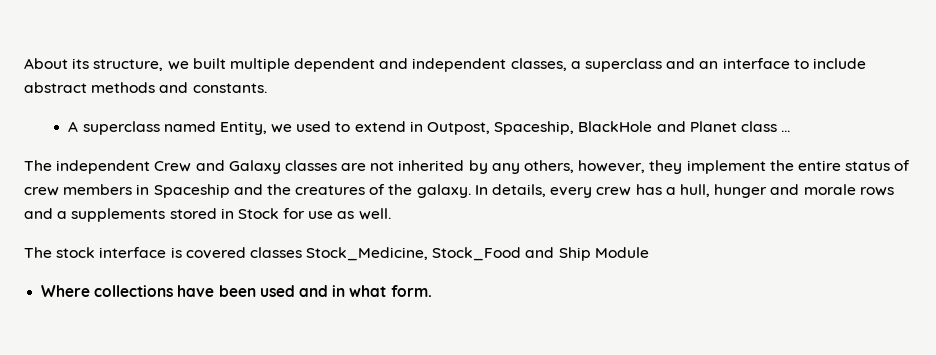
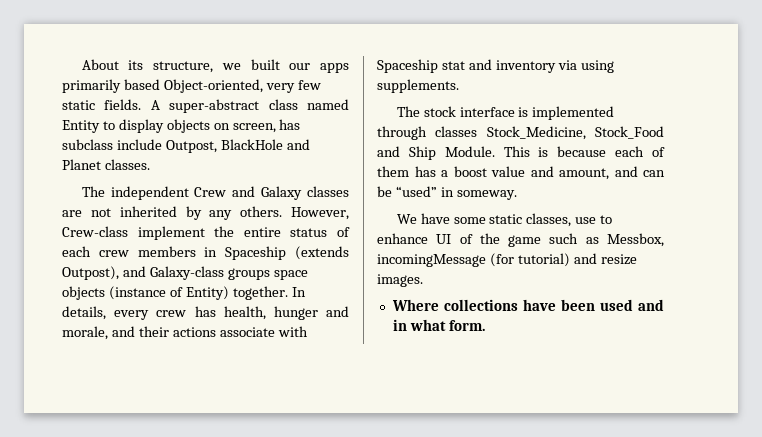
- About its structure, we built multiple dependent and independent classes, a superclass and an interface to include abstract methods and constants.
- A superclass named Entity, we used to extend in Outpost, Spaceship, BlackHole and Planet class ...
+ About its structure, we built our apps primarily based Object-oriented, very few static fields. A super-abstract class named Entity to display objects on screen, has subclass include Outpost, BlackHole and Planet classes.
- The independent Crew and Galaxy classes are not inherited by any others, however, they implement the entire status of crew members in Spaceship and the creatures of the galaxy.
+ The independent Crew and Galaxy classes are not inherited by any others. However, Crew-class implement the entire status of each crew members in Spaceship (extends Outpost), and Galaxy-class groups space objects (instance of Entity) together.
- In details, every crew has a hull, hunger and morale rows and a supplements stored in Stock for use as well.
+ In details, every crew has health, hunger and morale, and their actions associate with Spaceship stat and inventory via using supplements.
- The stock interface is covered classes Stock_Medicine, Stock_Food and Ship Module
+ The stock interface is implemented through classes Stock_Medicine, Stock_Food and Ship Module. This is because each of them has a boost value and amount, and can be “used” in someway.
+ We have some static classes, use to enhance UI of the game such as Messbox, incomingMessage (for tutorial) and resize images.

